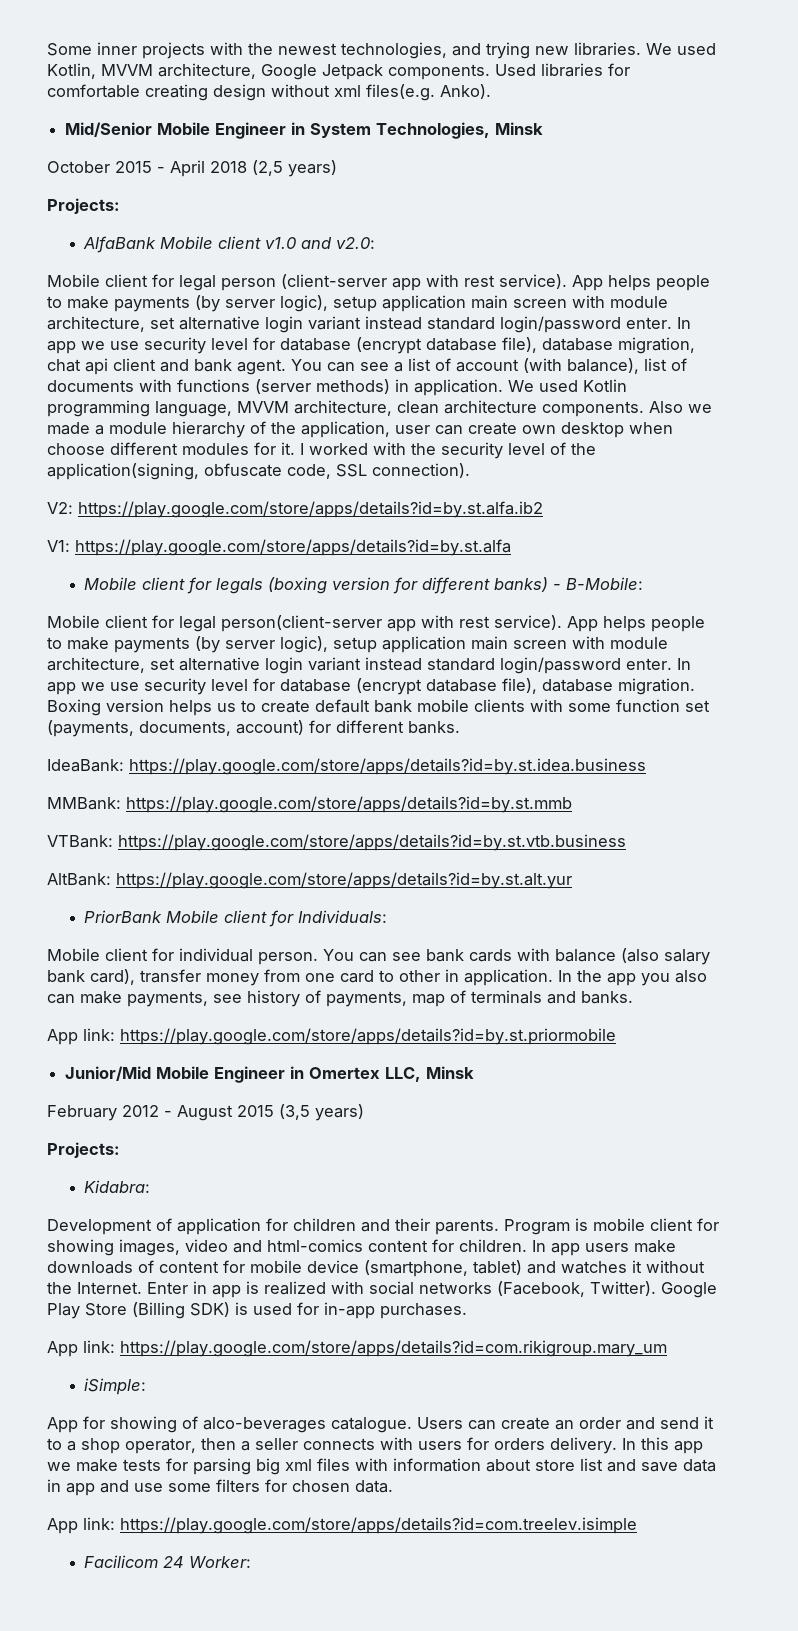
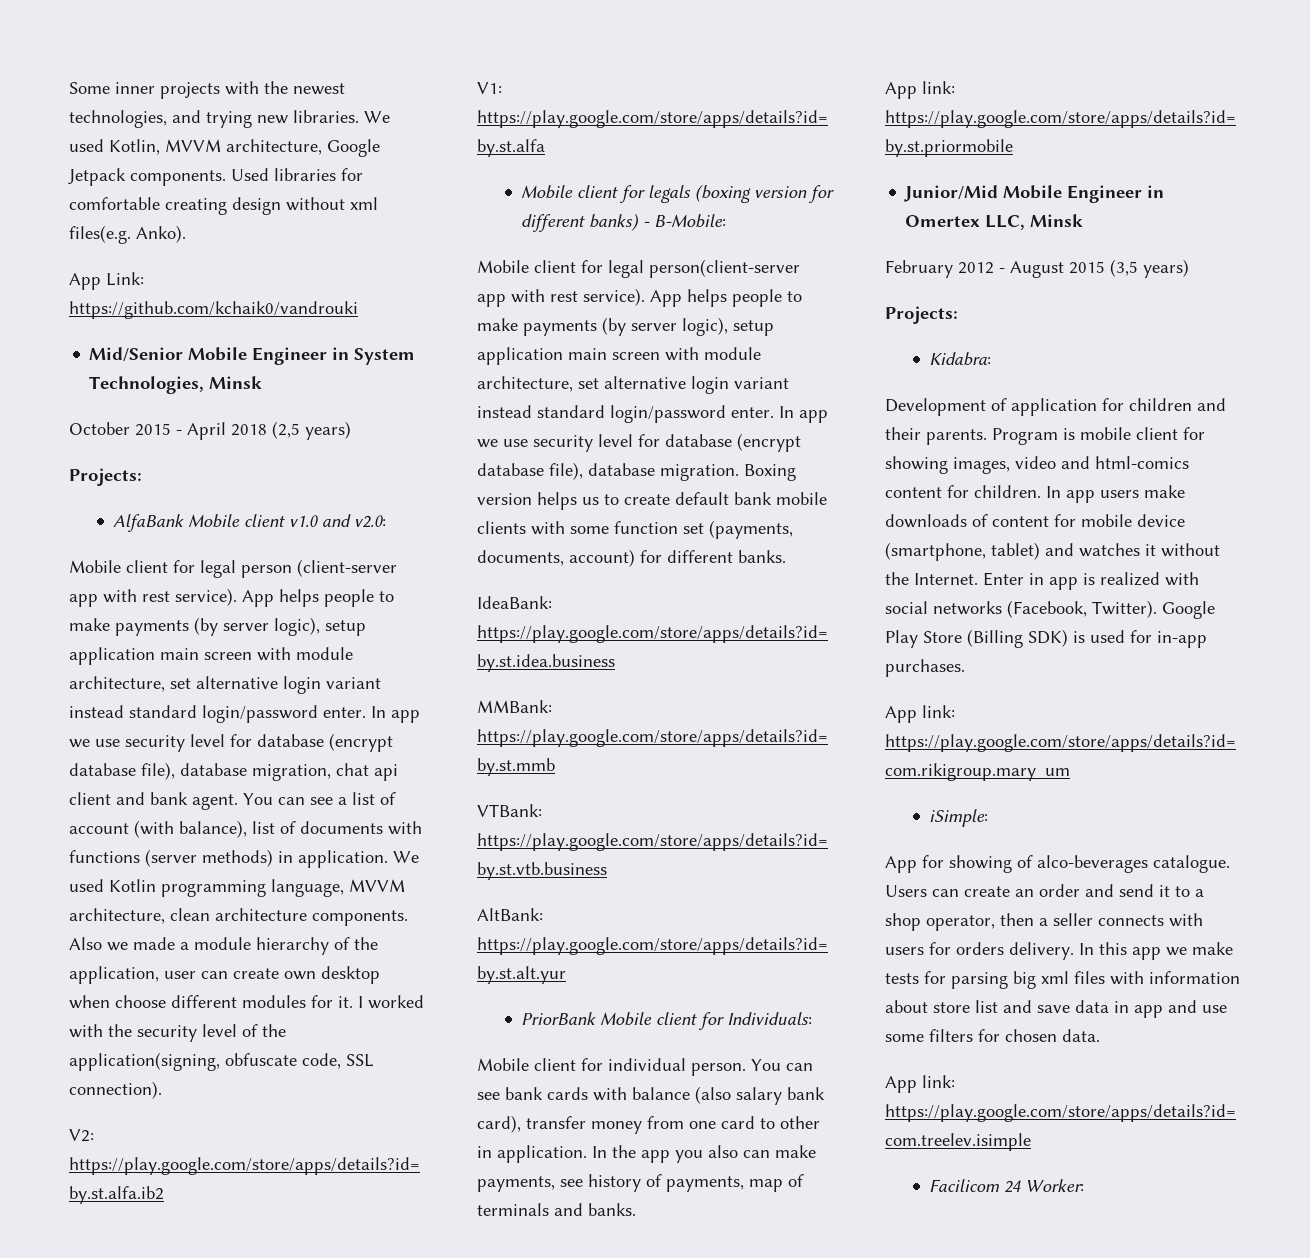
+ App Link: https://github.com/kchaik0/vandrouki

